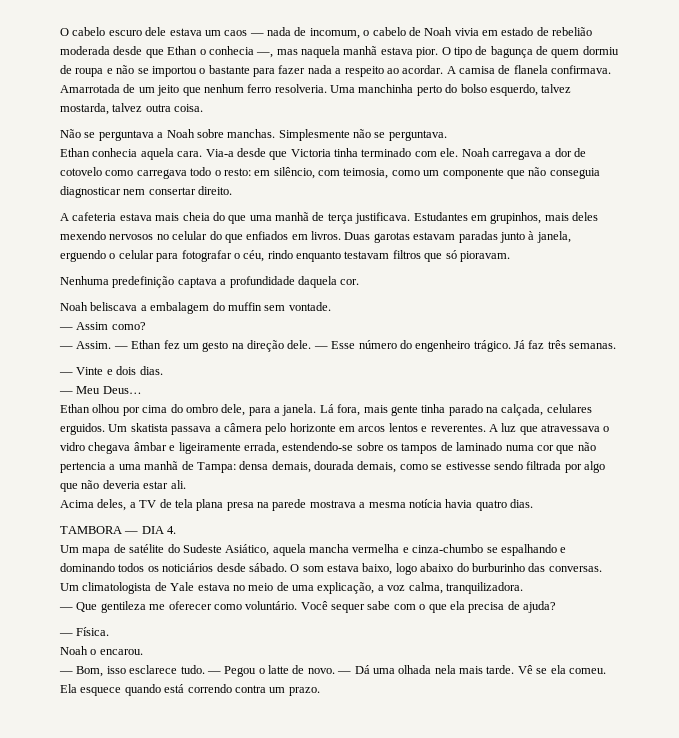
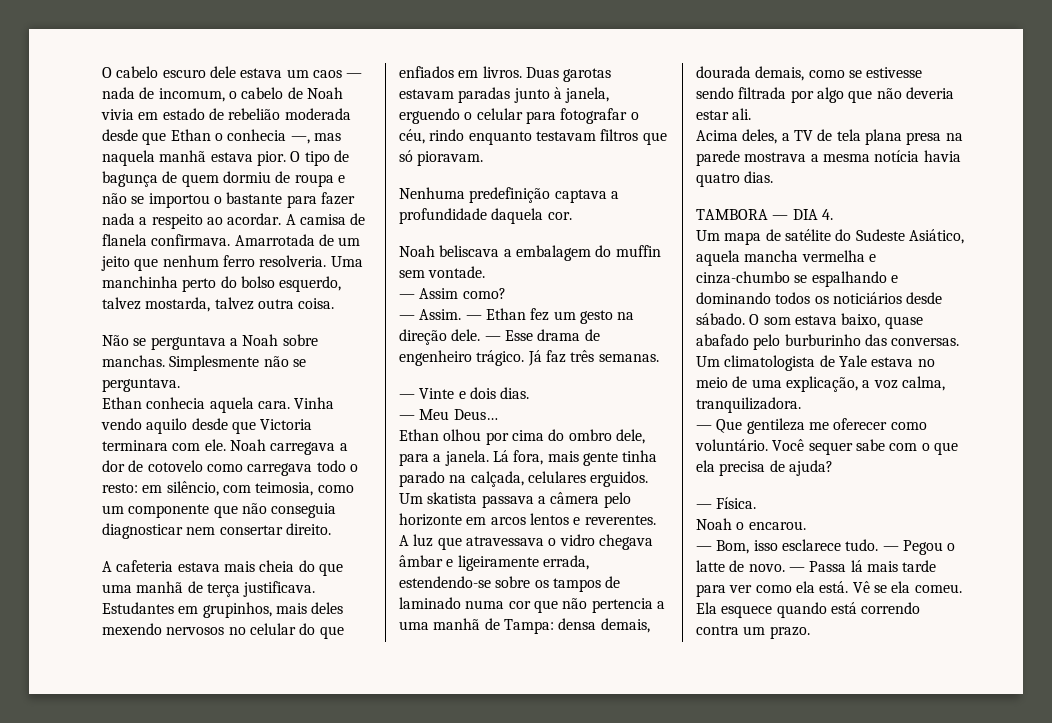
- Via-a desde que Victoria tinha terminado com ele.
+ Vinha vendo aquilo desde que Victoria terminara com ele.
- — Esse número do engenheiro trágico.
+ — Esse drama de engenheiro trágico.
- O som estava baixo, logo abaixo do burburinho das conversas.
+ O som estava baixo, quase abafado pelo burburinho das conversas.
- — Dá uma olhada nela mais tarde.
+ — Passa lá mais tarde para ver como ela está.

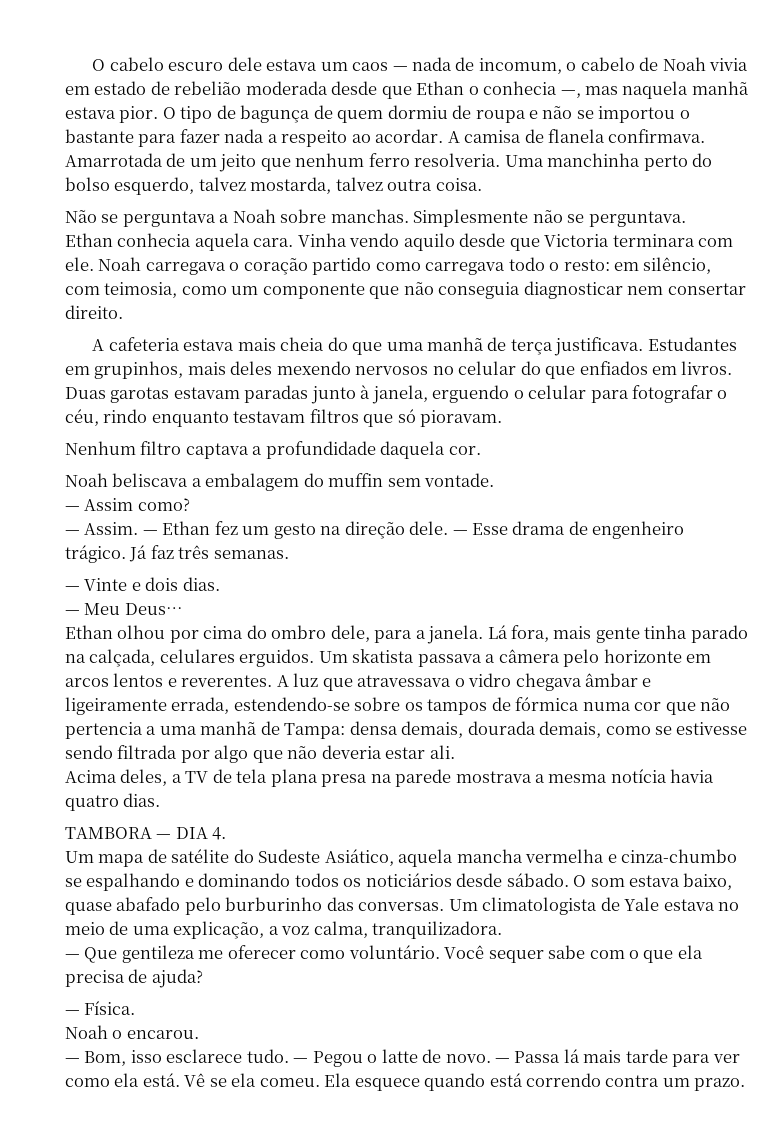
- Noah carregava a dor de cotovelo como carregava todo o resto: em silêncio, com teimosia, como um componente que não conseguia diagnosticar nem consertar direito.
+ Noah carregava o coração partido como carregava todo o resto: em silêncio, com teimosia, como um componente que não conseguia diagnosticar nem consertar direito.
- Nenhuma predefinição captava a profundidade daquela cor.
+ Nenhum filtro captava a profundidade daquela cor.
- A luz que atravessava o vidro chegava âmbar e ligeiramente errada, estendendo-se sobre os tampos de laminado numa cor que não pertencia a uma manhã de Tampa: densa demais, dourada demais, como se estivesse sendo filtrada por algo que não deveria estar ali.
+ A luz que atravessava o vidro chegava âmbar e ligeiramente errada, estendendo-se sobre os tampos de fórmica numa cor que não pertencia a uma manhã de Tampa: densa demais, dourada demais, como se estivesse sendo filtrada por algo que não deveria estar ali.

